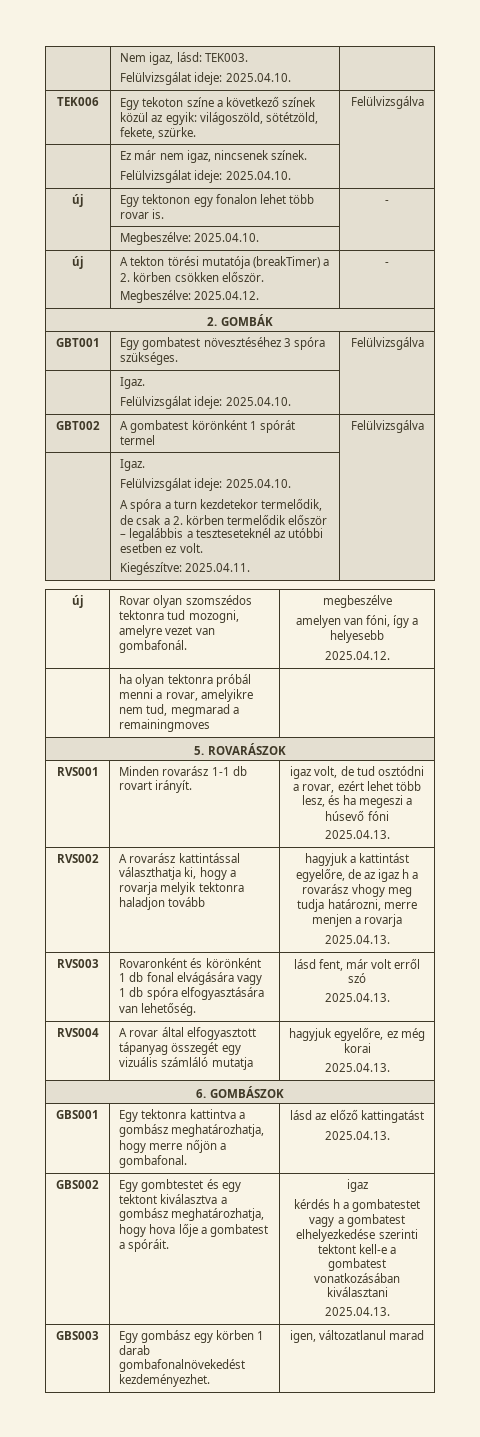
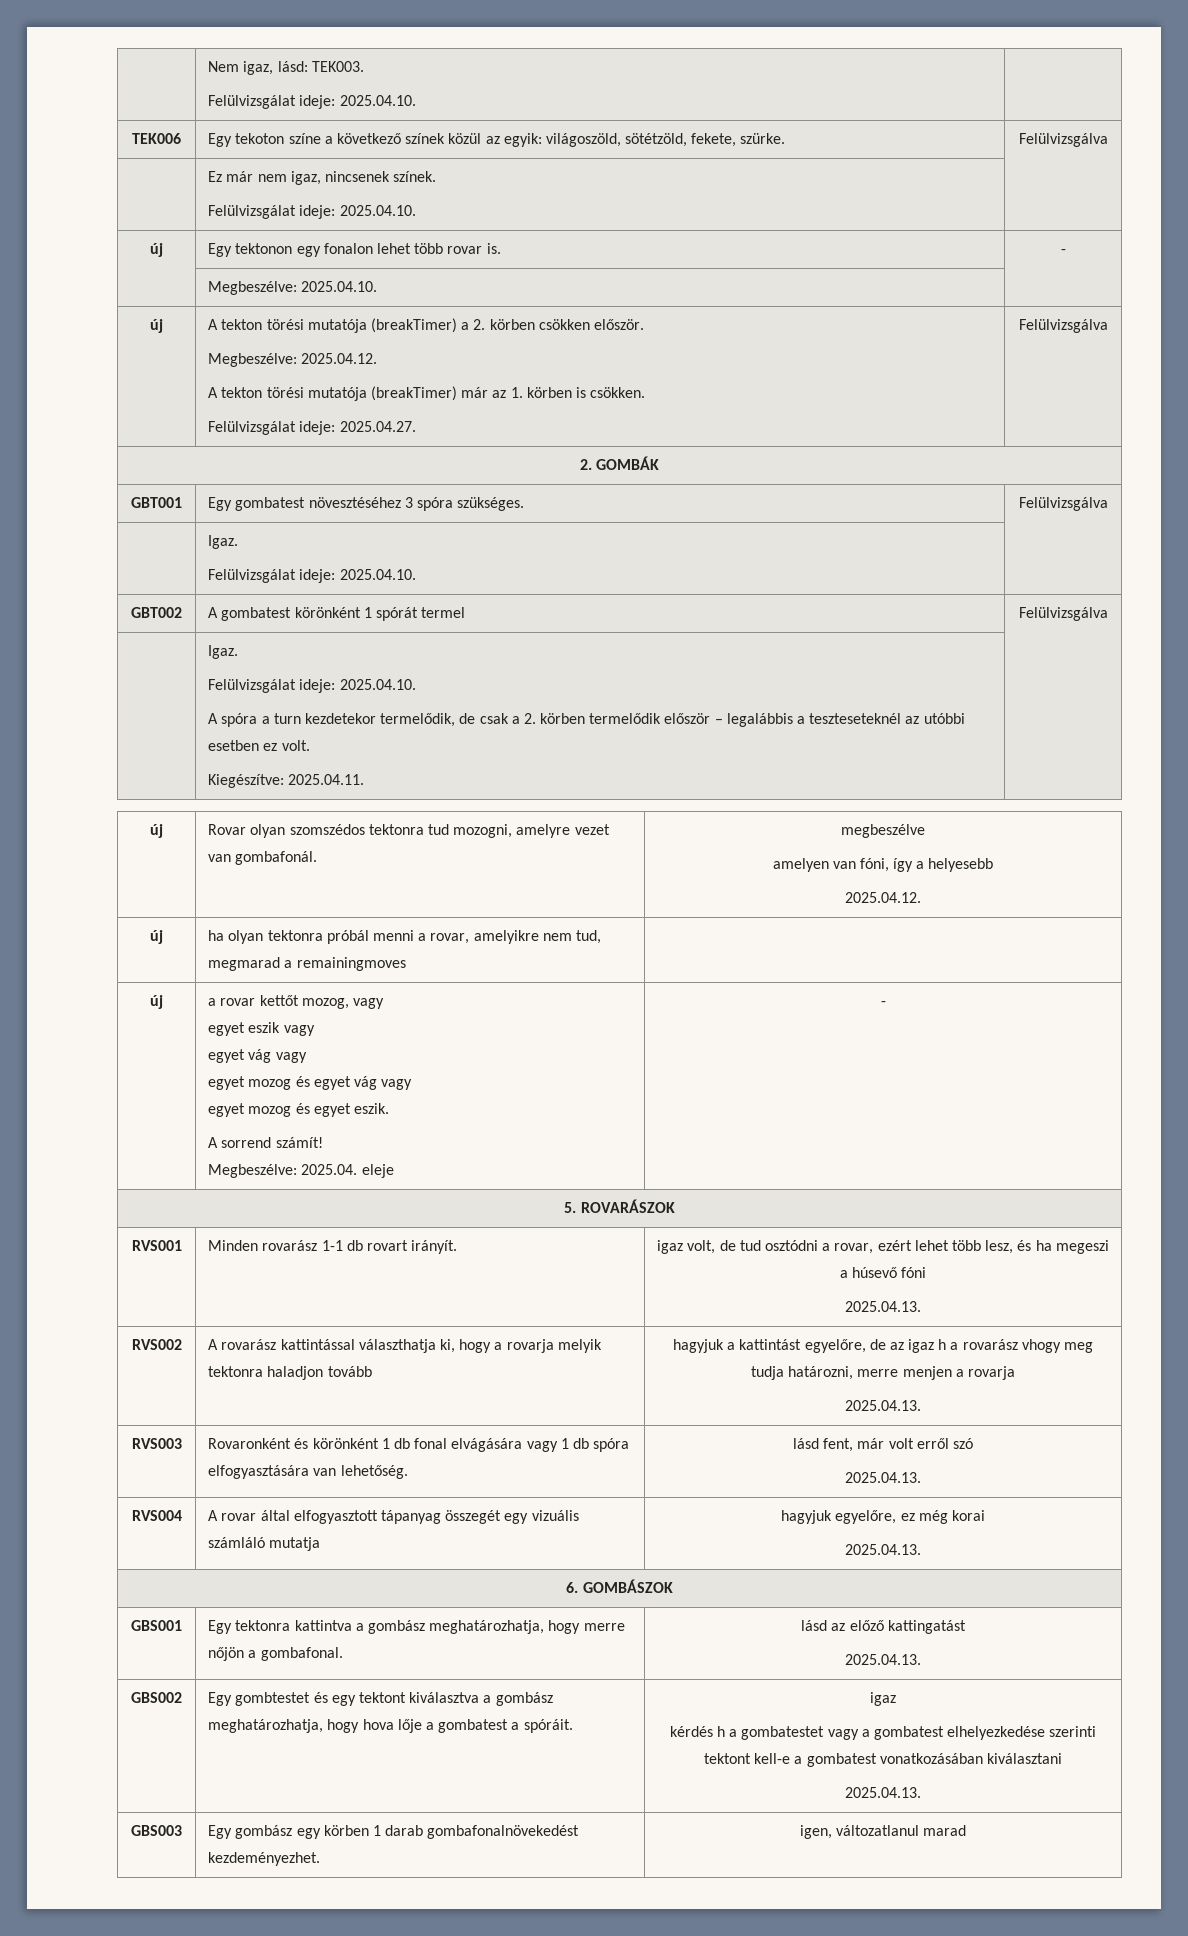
  új | A tekton törési mutatója (breakTimer) a 2. körben csökken először.
- Megbeszélve: 2025.04.12. | -
+ Megbeszélve: 2025.04.12.
+ A tekton törési mutatója (breakTimer) már az 1. körben is csökken.
+ Felülvizsgálat ideje: 2025.04.27. | Felülvizsgálva
- | ha olyan tektonra próbál menni a rovar, amelyikre nem tud, megmarad a remainingmoves |
+ új | ha olyan tektonra próbál menni a rovar, amelyikre nem tud, megmarad a remainingmoves |
+ új | a rovar kettőt mozog, vagy
+ egyet eszik vagy
+ egyet vág vagy
+ egyet mozog és egyet vág vagy
+ egyet mozog és egyet eszik.
+ A sorrend számít!
+ Megbeszélve: 2025.04. eleje | -

